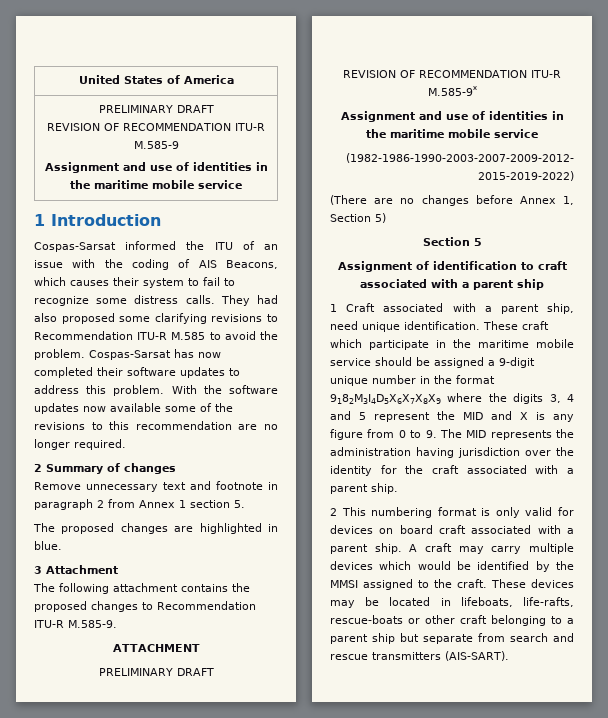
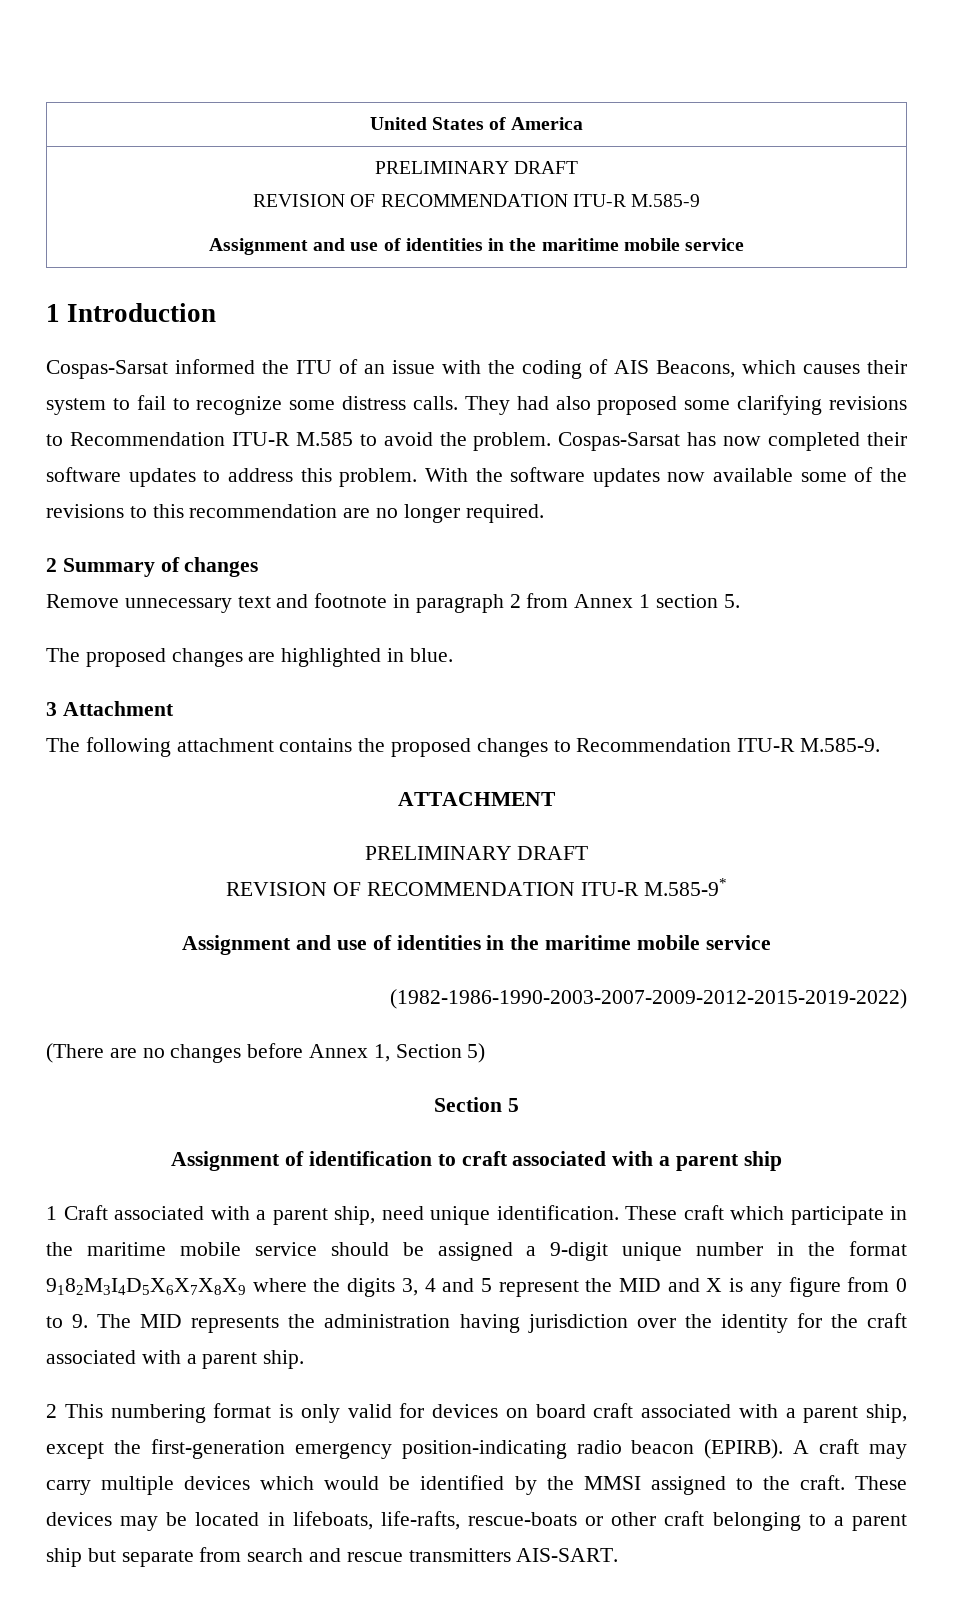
- 2 This numbering format is only valid for devices on board craft associated with a parent ship.
+ 2 This numbering format is only valid for devices on board craft associated with a parent ship, except the first-generation emergency position-indicating radio beacon (EPIRB).
- These devices may be located in lifeboats, life-rafts, rescue-boats or other craft belonging to a parent ship but separate from search and rescue transmitters (AIS-SART).
+ These devices may be located in lifeboats, life-rafts, rescue-boats or other craft belonging to a parent ship but separate from search and rescue transmitters AIS-SART.

